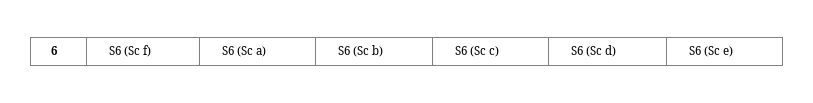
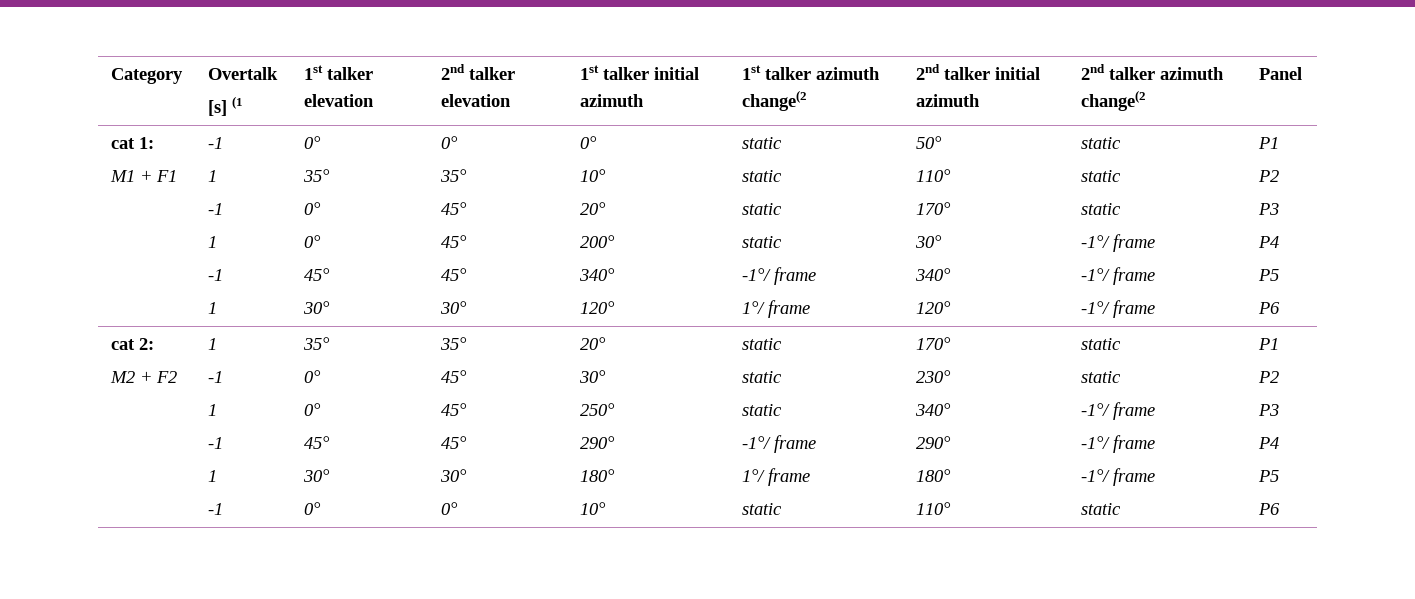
- 6 | S6 (Sc f) | S6 (Sc a) | S6 (Sc b) | S6 (Sc c) | S6 (Sc d) | S6 (Sc e)
+ Category | Overtalk
+ [s] (1 | 1st talker elevation | 2nd talker elevation | 1st talker initial azimuth | 1st talker azimuth change(2 | 2nd talker initial azimuth | 2nd talker azimuth change(2 | Panel
+ cat 1:
+ M1 + F1 | -1
+ 1
+ -1
+ 1
+ -1
+ 1 | 0°
+ 35°
+ 0°
+ 0°
+ 45°
+ 30° | 0°
+ 35°
+ 45°
+ 45°
+ 45°
+ 30° | 0°
+ 10°
+ 20°
+ 200°
+ 340°
+ 120° | static
+ static
+ static
+ static
+ -1°/ frame
+ 1°/ frame | 50°
+ 110°
+ 170°
+ 30°
+ 340°
+ 120° | static
+ static
+ static
+ -1°/ frame
+ -1°/ frame
+ -1°/ frame | P1
+ P2
+ P3
+ P4
+ P5
+ P6
+ cat 2:
+ M2 + F2 | 1
+ -1
+ 1
+ -1
+ 1
+ -1 | 35°
+ 0°
+ 0°
+ 45°
+ 30°
+ 0° | 35°
+ 45°
+ 45°
+ 45°
+ 30°
+ 0° | 20°
+ 30°
+ 250°
+ 290°
+ 180°
+ 10° | static
+ static
+ static
+ -1°/ frame
+ 1°/ frame
+ static | 170°
+ 230°
+ 340°
+ 290°
+ 180°
+ 110° | static
+ static
+ -1°/ frame
+ -1°/ frame
+ -1°/ frame
+ static | P1
+ P2
+ P3
+ P4
+ P5
+ P6

